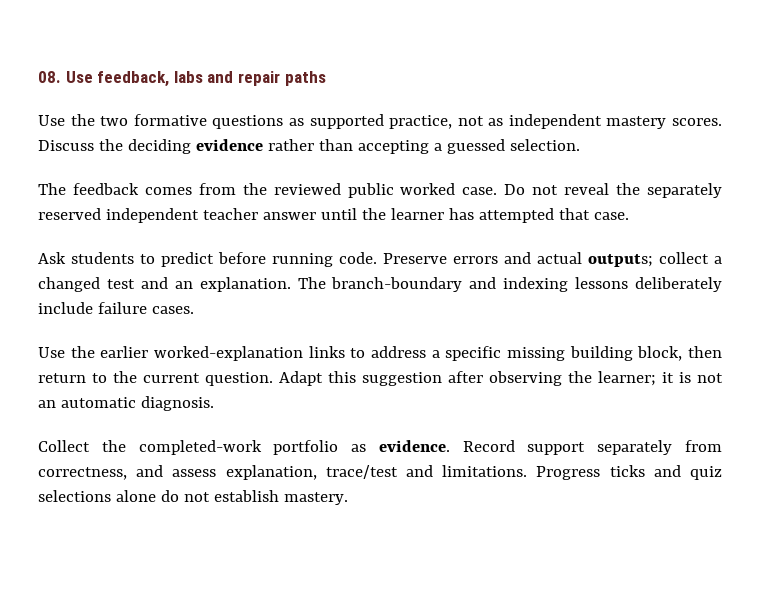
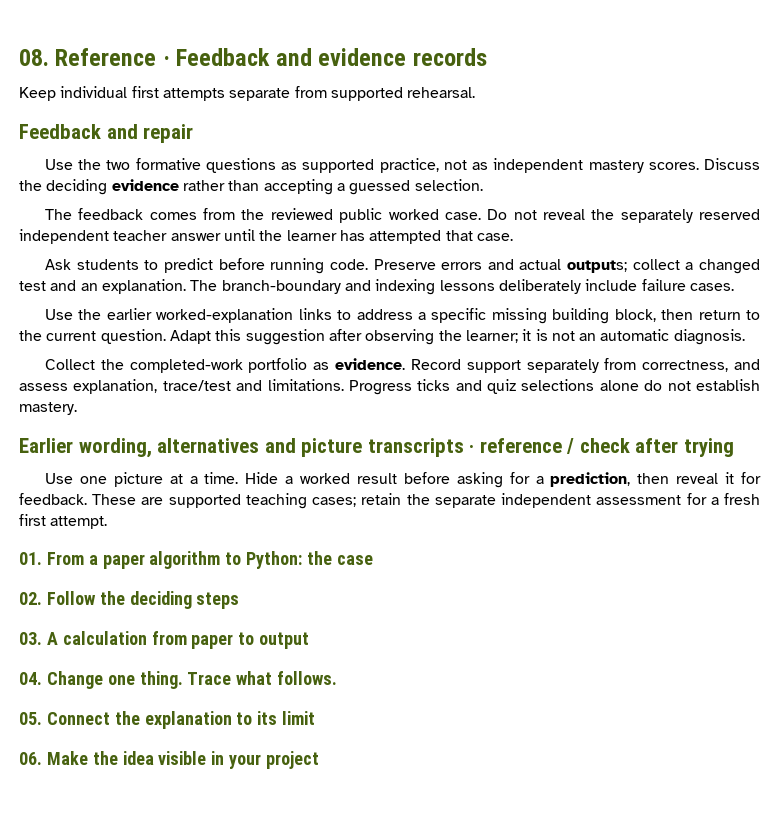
- 08. Use feedback, labs and repair paths
+ 08. Reference · Feedback and evidence records
+ Keep individual first attempts separate from supported rehearsal.
+ Feedback and repair
+ Earlier wording, alternatives and picture transcripts · reference / check after trying
+ Use one picture at a time. Hide a worked result before asking for a prediction, then reveal it for feedback. These are supported teaching cases; retain the separate independent assessment for a fresh first attempt.
+ 01. From a paper algorithm to Python: the case
+ 02. Follow the deciding steps
+ 03. A calculation from paper to output
+ 04. Change one thing. Trace what follows.
+ 05. Connect the explanation to its limit
+ 06. Make the idea visible in your project

